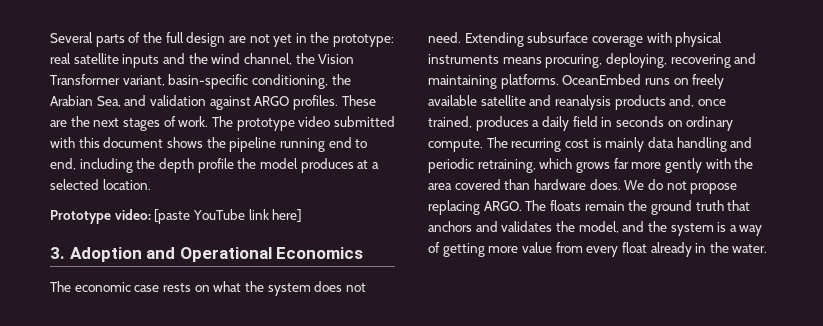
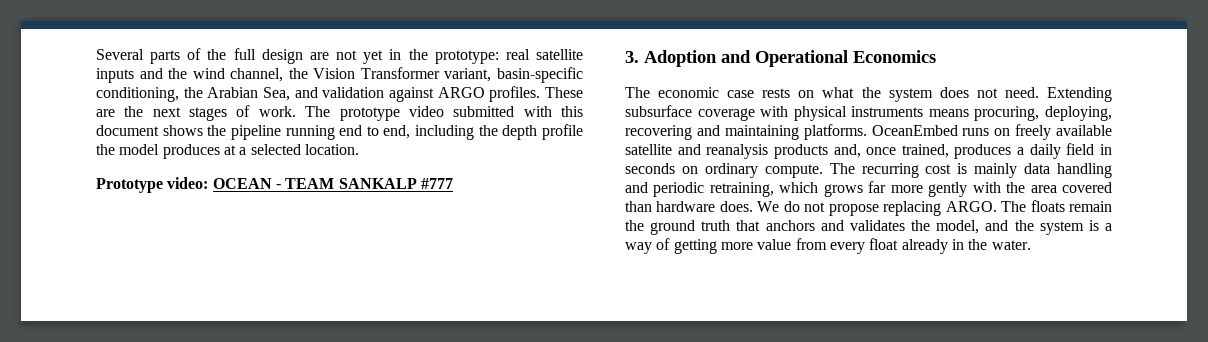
- Prototype video: [paste YouTube link here]
+ Prototype video: OCEAN - TEAM SANKALP #777

